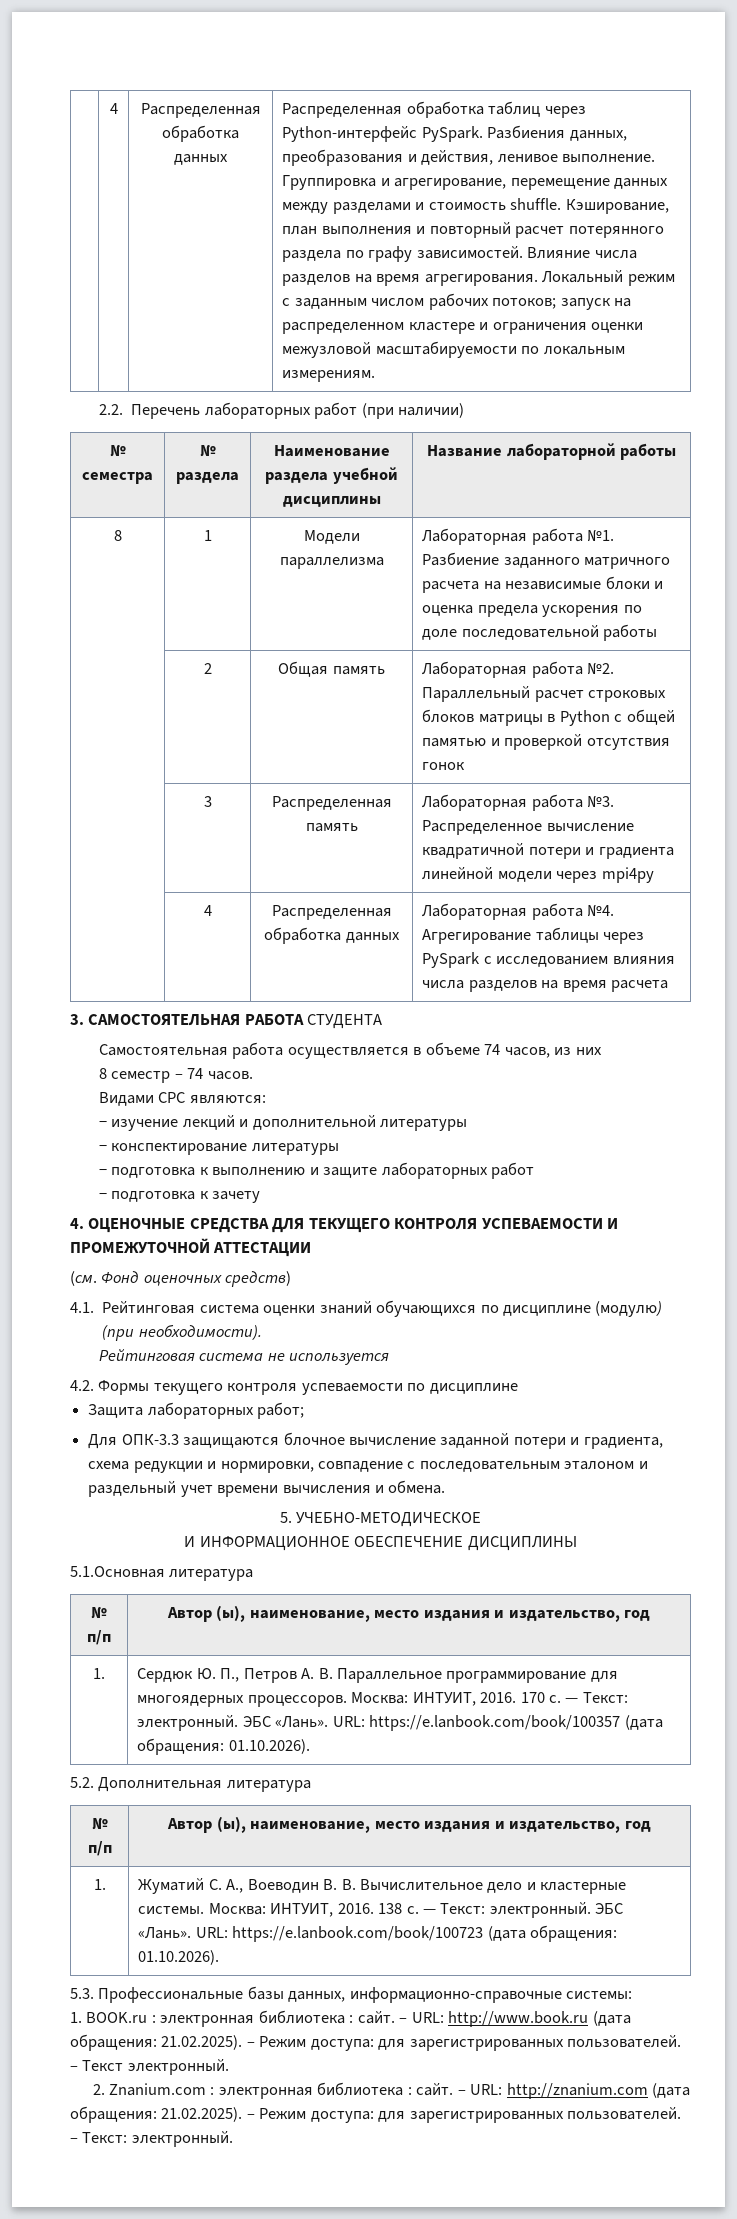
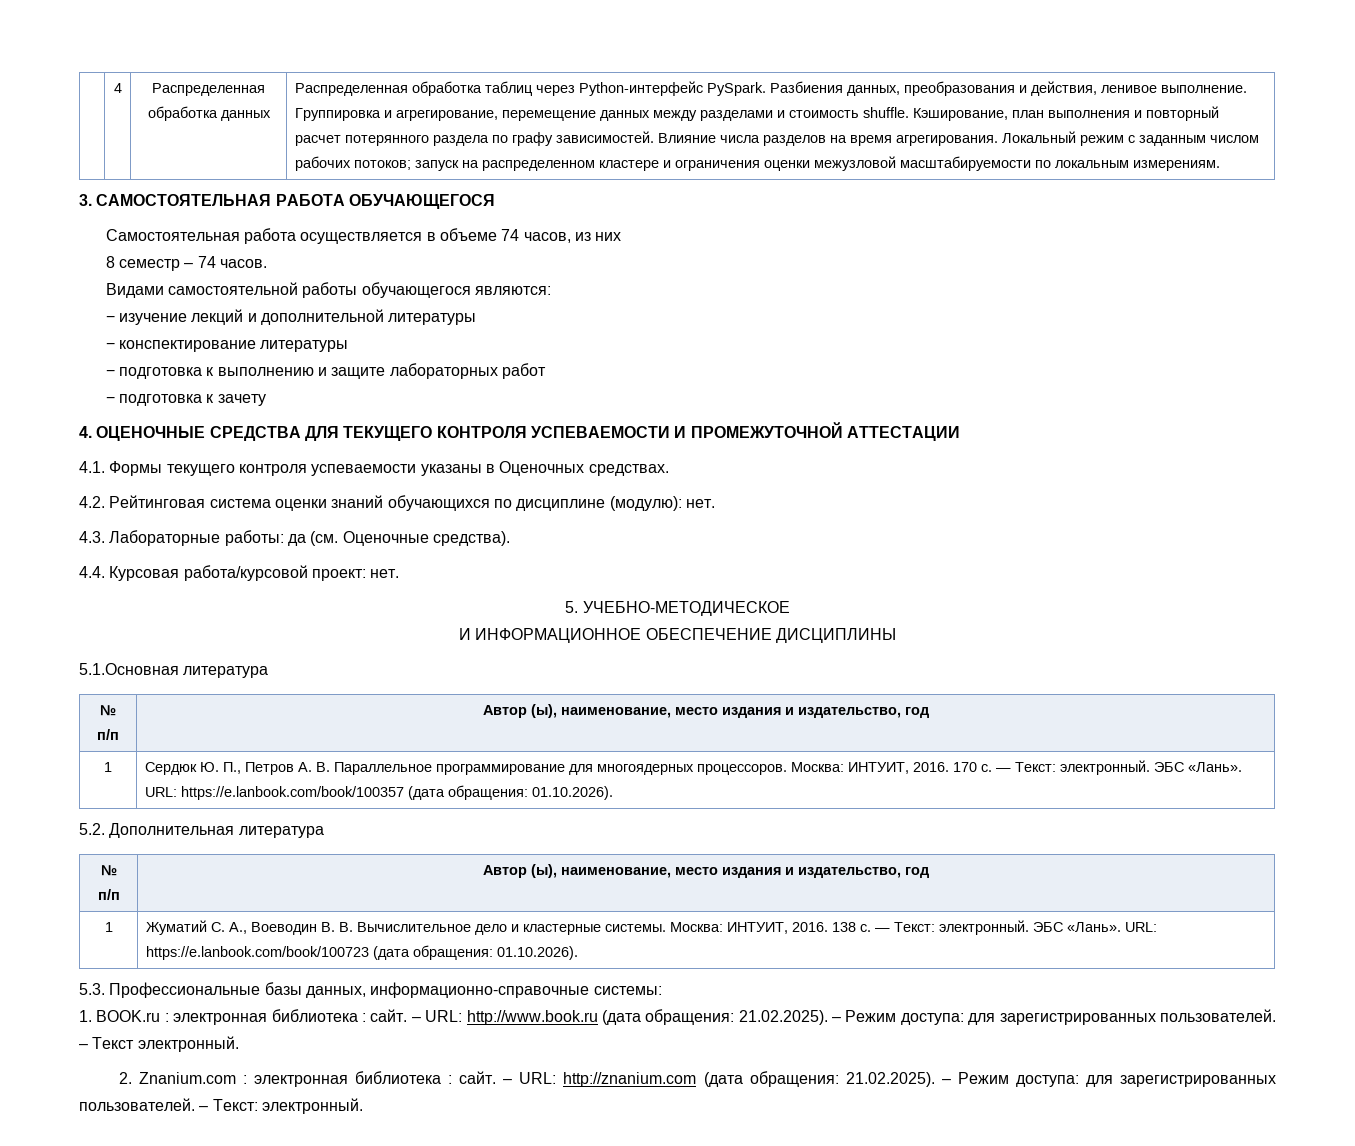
- 2.2. Перечень лабораторных работ (при наличии)
- № семестра | № раздела | Наименование раздела учебной дисциплины | Название лабораторной работы
- 8 | 1 | Модели параллелизма | Лабораторная работа №1. Разбиение заданного матричного расчета на независимые блоки и оценка предела ускорения по доле последовательной работы
- | 2 | Общая память | Лабораторная работа №2. Параллельный расчет строковых блоков матрицы в Python с общей памятью и проверкой отсутствия гонок
- | 3 | Распределенная память | Лабораторная работа №3. Распределенное вычисление квадратичной потери и градиента линейной модели через mpi4py
- | 4 | Распределенная обработка данных | Лабораторная работа №4. Агрегирование таблицы через PySpark с исследованием влияния числа разделов на время расчета
- 3. САМОСТОЯТЕЛЬНАЯ РАБОТА СТУДЕНТА
+ 3. САМОСТОЯТЕЛЬНАЯ РАБОТА ОБУЧАЮЩЕГОСЯ
- Видами СРС являются:
+ Видами самостоятельной работы обучающегося являются:
- (см. Фонд оценочных средств)
- 4.1. Рейтинговая система оценки знаний обучающихся по дисциплине (модулю) (при необходимости).
- Рейтинговая система не используется
- 4.2. Формы текущего контроля успеваемости по дисциплине
- Защита лабораторных работ;
- Для ОПК-3.3 защищаются блочное вычисление заданной потери и градиента, схема редукции и нормировки, совпадение с последовательным эталоном и раздельный учет времени вычисления и обмена.
+ 4.1. Формы текущего контроля успеваемости указаны в Оценочных средствах.
+ 4.2. Рейтинговая система оценки знаний обучающихся по дисциплине (модулю): нет.
+ 4.3. Лабораторные работы: да (см. Оценочные средства).
+ 4.4. Курсовая работа/курсовой проект: нет.
- 1. | Сердюк Ю. П., Петров А. В. Параллельное программирование для многоядерных процессоров. Москва: ИНТУИТ, 2016. 170 с. — Текст: электронный. ЭБС «Лань». URL: https://e.lanbook.com/book/100357 (дата обращения: 01.10.2026).
+ 1 | Сердюк Ю. П., Петров А. В. Параллельное программирование для многоядерных процессоров. Москва: ИНТУИТ, 2016. 170 с. — Текст: электронный. ЭБС «Лань». URL: https://e.lanbook.com/book/100357 (дата обращения: 01.10.2026).
- 1. | Жуматий С. А., Воеводин В. В. Вычислительное дело и кластерные системы. Москва: ИНТУИТ, 2016. 138 с. — Текст: электронный. ЭБС «Лань». URL: https://e.lanbook.com/book/100723 (дата обращения: 01.10.2026).
+ 1 | Жуматий С. А., Воеводин В. В. Вычислительное дело и кластерные системы. Москва: ИНТУИТ, 2016. 138 с. — Текст: электронный. ЭБС «Лань». URL: https://e.lanbook.com/book/100723 (дата обращения: 01.10.2026).

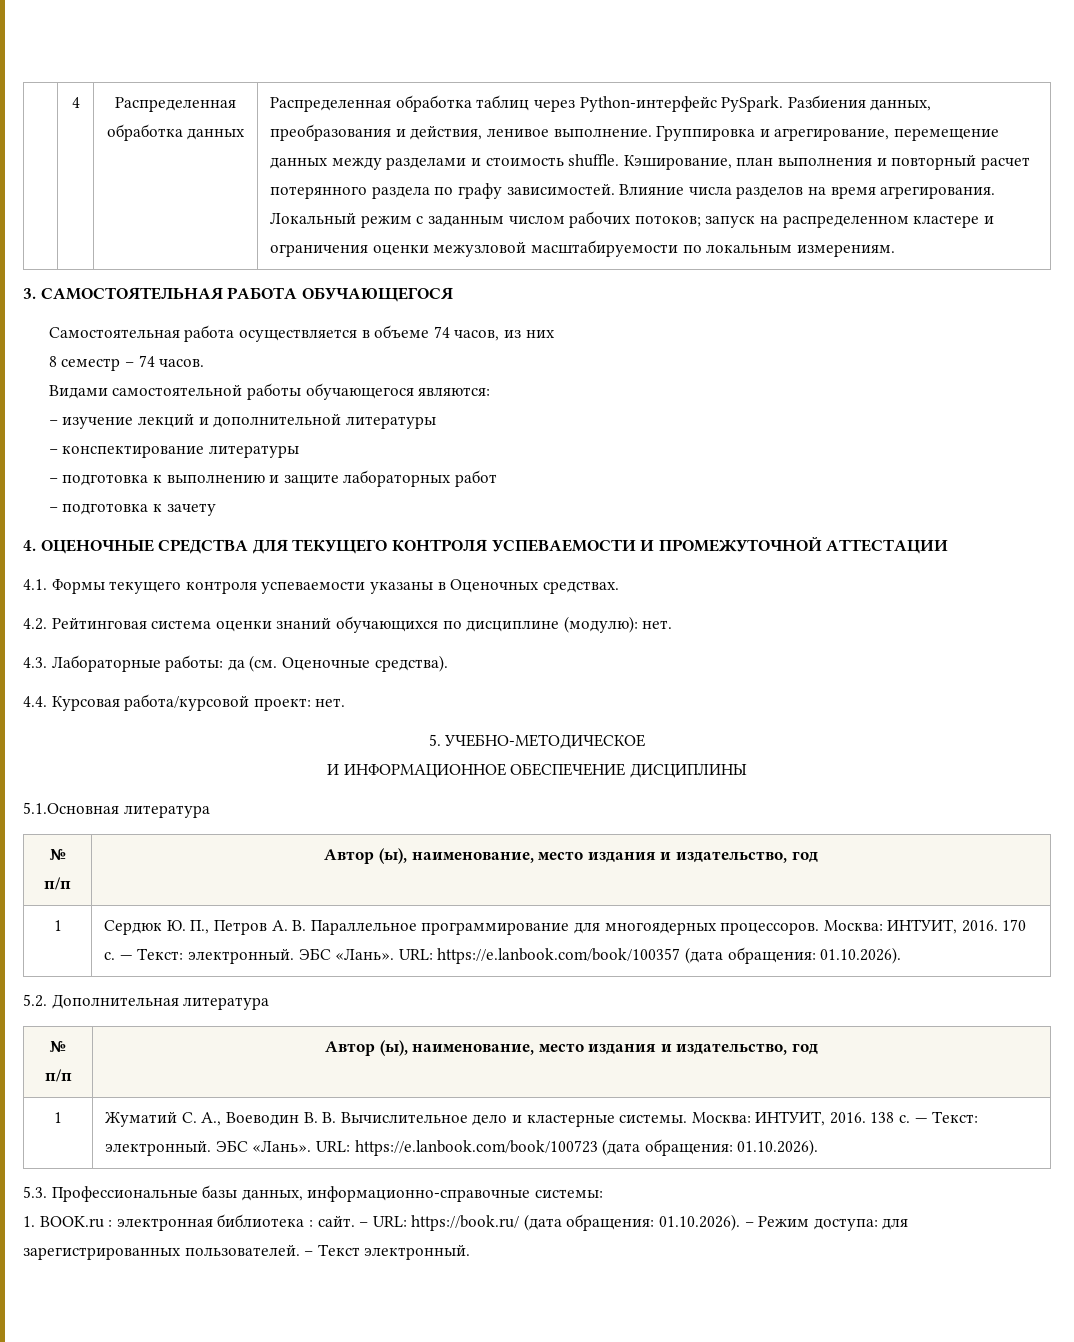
- – URL: http://www.book.ru (дата обращения: 21.02.2025). – Режим доступа: для зарегистрированных пользователей.
+ – URL: https://book.ru/ (дата обращения: 01.10.2026). – Режим доступа: для зарегистрированных пользователей.
- 2. Znanium.com : электронная библиотека : сайт. – URL: http://znanium.com (дата обращения: 21.02.2025). – Режим доступа: для зарегистрированных пользователей. – Текст: электронный.

